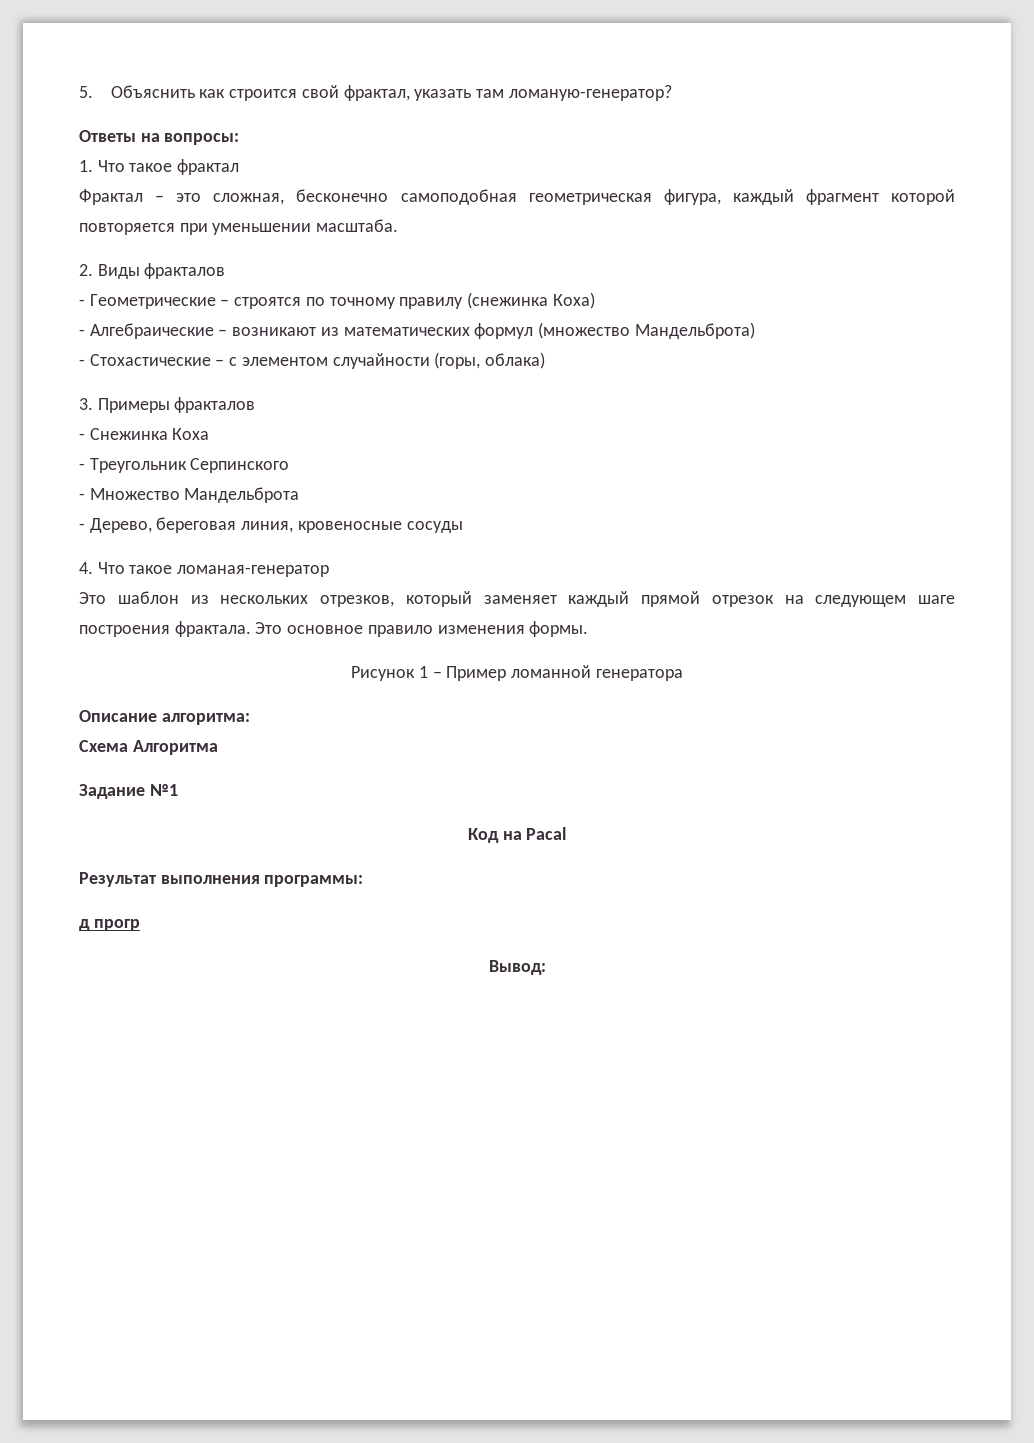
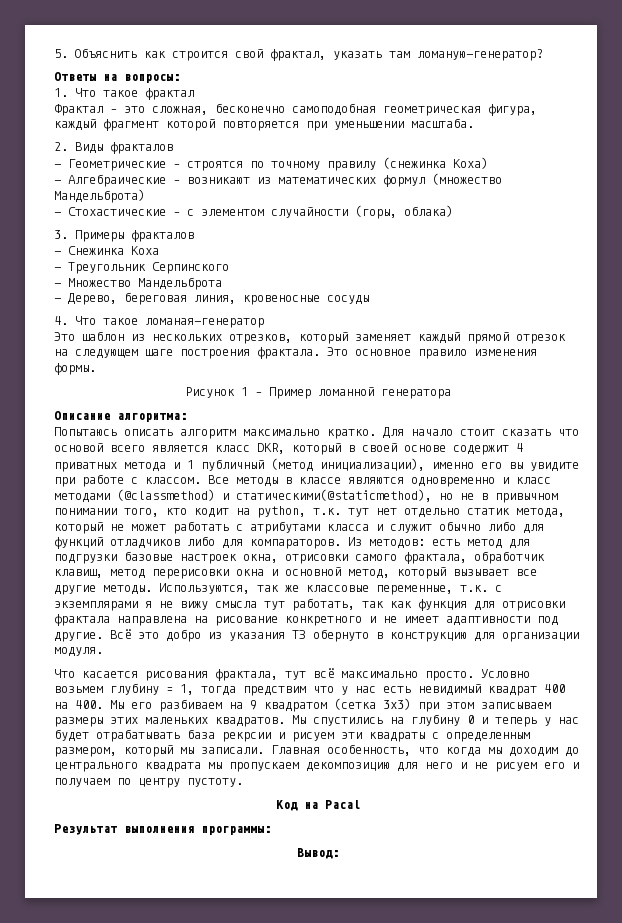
- Схема Алгоритма
- Задание №1
+ Попытаюсь описать алгоритм максимально кратко. Для начало стоит сказать что основой всего является класс DKR, который в своей основе содержит 4 приватных метода и 1 публичный (метод инициализации), именно его вы увидите при работе с классом. Все методы в классе являются одновременно и класс методами (@classmethod) и статическими(@staticmethod), но не в привычном понимании того, кто кодит на python, т.к. тут нет отдельно статик метода, который не может работать с атрибутами класса и служит обычно либо для функций отладчиков либо для компараторов. Из методов: есть метод для подгрузки базовые настроек окна, отрисовки самого фрактала, обработчик клавиш, метод перерисовки окна и основной метод, который вызывает все другие методы. Используются, так же классовые переменные, т.к. с экземплярами я не вижу смысла тут работать, так как функция для отрисовки фрактала направлена на рисование конкретного и не имеет адаптивности под другие. Всё это добро из указания ТЗ обернуто в конструкцию для организации модуля.
+ Что касается рисования фрактала, тут всё максимально просто. Условно возьмем глубину = 1, тогда предствим что у нас есть невидимый квадрат 400 на 400. Мы его разбиваем на 9 квадратом (сетка 3x3) при этом записываем размеры этих маленьких квадратов. Мы спустились на глубину 0 и теперь у нас будет отрабатывать база рекрсии и рисуем эти квадраты с определенным размером, который мы записали. Главная особенность, что когда мы доходим до центрального квадрата мы пропускаем декомпозицию для него и не рисуем его и получаем по центру пустоту.
- д прогр

